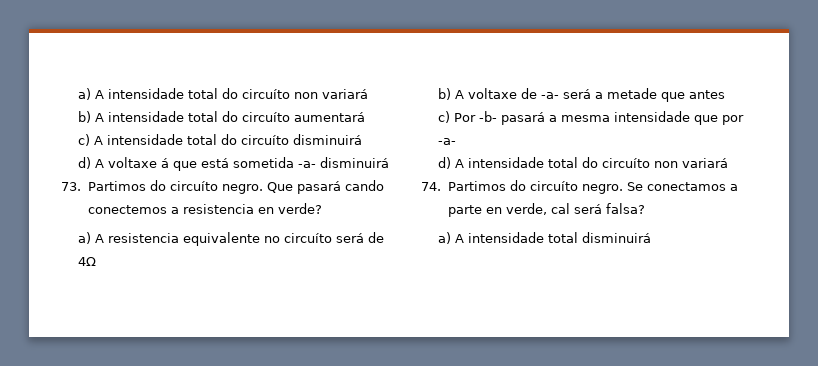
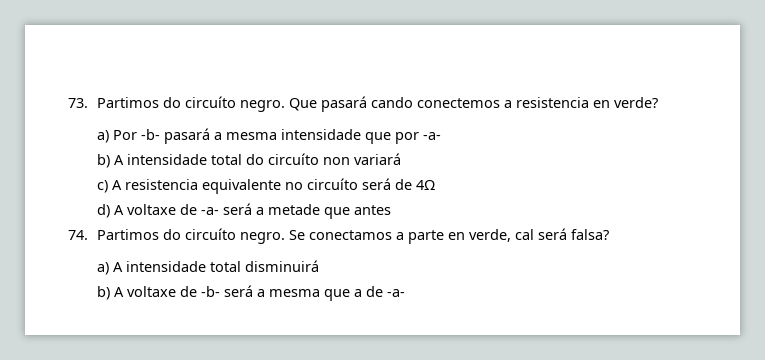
- a) A intensidade total do circuíto non variará
- b) A intensidade total do circuíto aumentará
- c) A intensidade total do circuíto disminuirá
- d) A voltaxe á que está sometida -a- disminuirá
- a) A resistencia equivalente no circuíto será de 4Ω
- b) A voltaxe de -a- será a metade que antes
- c) Por -b- pasará a mesma intensidade que por -a-
+ a) Por -b- pasará a mesma intensidade que por -a-
- d) A intensidade total do circuíto non variará
+ b) A intensidade total do circuíto non variará
+ c) A resistencia equivalente no circuíto será de 4Ω
+ d) A voltaxe de -a- será a metade que antes
+ b) A voltaxe de -b- será a mesma que a de -a-

